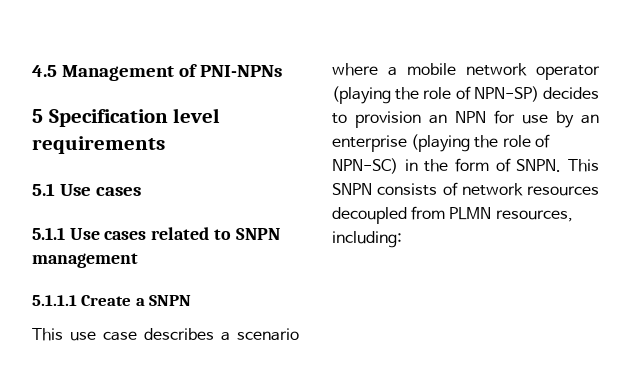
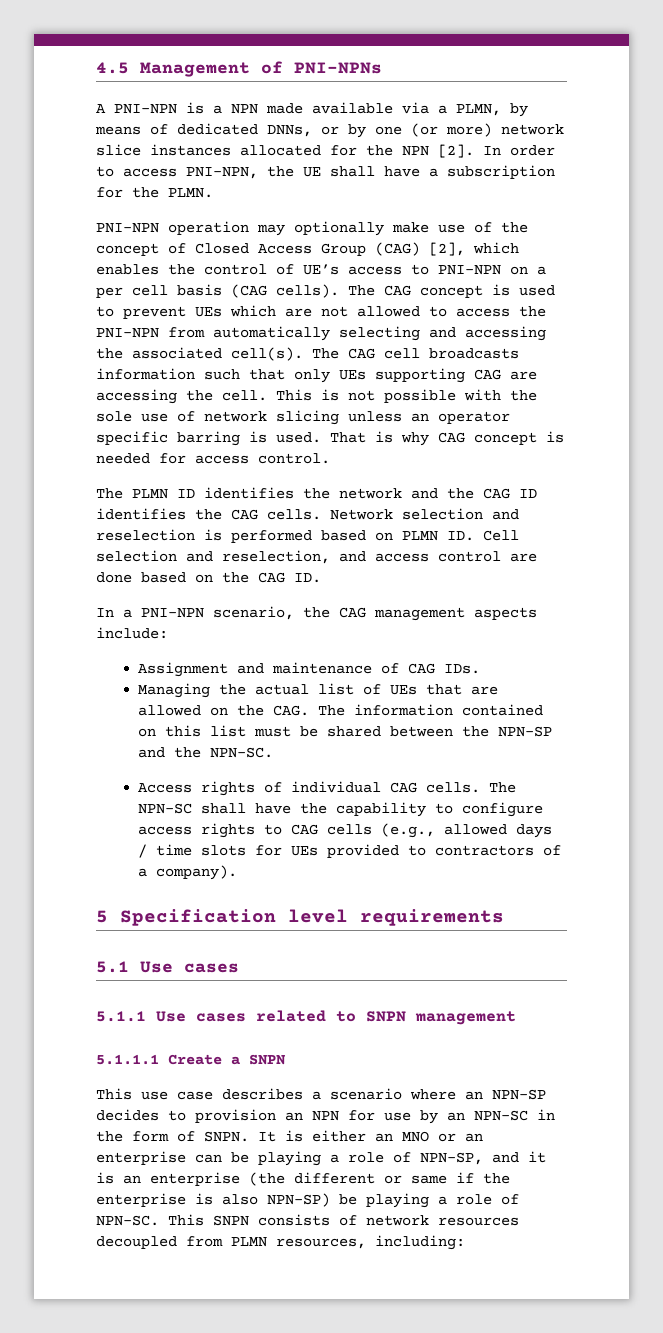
+ A PNI-NPN is a NPN made available via a PLMN, by means of dedicated DNNs, or by one (or more) network slice instances allocated for the NPN [2]. In order to access PNI-NPN, the UE shall have a subscription for the PLMN.
+ PNI-NPN operation may optionally make use of the concept of Closed Access Group (CAG) [2], which enables the control of UE’s access to PNI-NPN on a per cell basis (CAG cells). The CAG concept is used to prevent UEs which are not allowed to access the PNI-NPN from automatically selecting and accessing the associated cell(s). The CAG cell broadcasts information such that only UEs supporting CAG are accessing the cell. This is not possible with the sole use of network slicing unless an operator specific barring is used. That is why CAG concept is needed for access control.
+ The PLMN ID identifies the network and the CAG ID identifies the CAG cells. Network selection and reselection is performed based on PLMN ID. Cell selection and reselection, and access control are done based on the CAG ID.
+ In a PNI-NPN scenario, the CAG management aspects include:
+ Assignment and maintenance of CAG IDs.
+ Managing the actual list of UEs that are allowed on the CAG. The information contained on this list must be shared between the NPN-SP and the NPN-SC.
+ Access rights of individual CAG cells. The NPN-SC shall have the capability to configure access rights to CAG cells (e.g., allowed days / time slots for UEs provided to contractors of a company).
- This use case describes a scenario where a mobile network operator (playing the role of NPN-SP) decides to provision an NPN for use by an enterprise (playing the role of NPN-SC) in the form of SNPN.
+ This use case describes a scenario where an NPN-SP decides to provision an NPN for use by an NPN-SC in the form of SNPN.
+ It is either an MNO or an enterprise can be playing a role of NPN-SP, and it is an enterprise (the different or same if the enterprise is also NPN-SP) be playing a role of NPN-SC.

